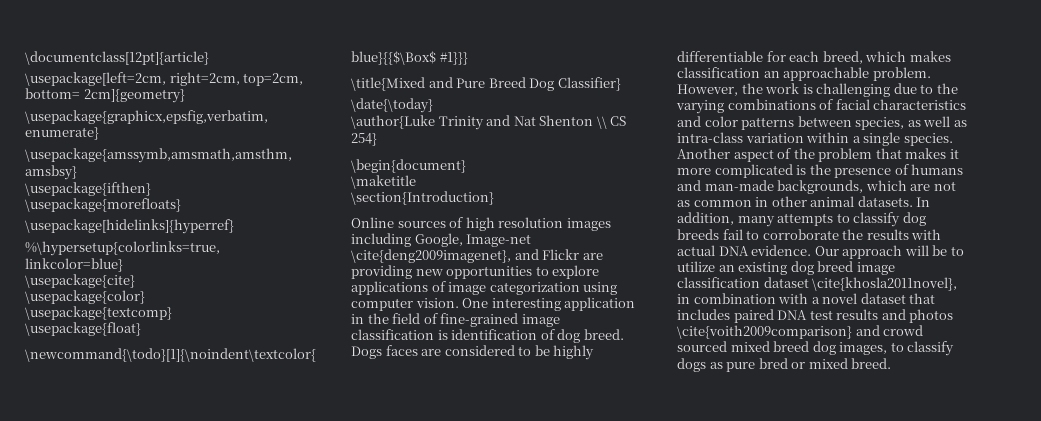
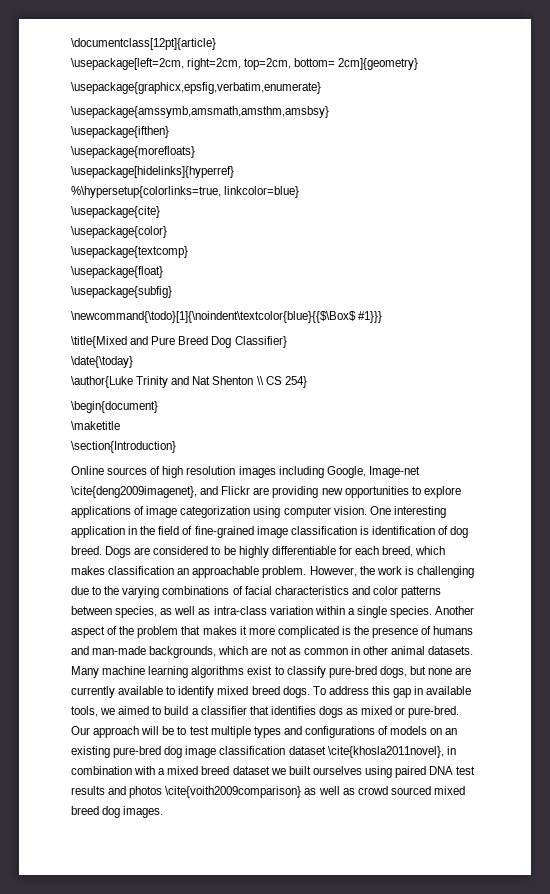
+ \usepackage{subfig}
- Dogs faces are considered to be highly differentiable for each breed, which makes classification an approachable problem.
+ Dogs are considered to be highly differentiable for each breed, which makes classification an approachable problem.
- In addition, many attempts to classify dog breeds fail to corroborate the results with actual DNA evidence.
+ Many machine learning algorithms exist to classify pure-bred dogs, but none are currently available to identify mixed breed dogs. To address this gap in available tools, we aimed to build a classifier that identifies dogs as mixed or pure-bred.
- Our approach will be to utilize an existing dog breed image classification dataset \cite{khosla2011novel}, in combination with a novel dataset that includes paired DNA test results and photos \cite{voith2009comparison} and crowd sourced mixed breed dog images, to classify dogs as pure bred or mixed breed.
+ Our approach will be to test multiple types and configurations of models on an existing pure-bred dog image classification dataset \cite{khosla2011novel}, in combination with a mixed breed dataset we built ourselves using paired DNA test results and photos \cite{voith2009comparison} as well as crowd sourced mixed breed dog images.

